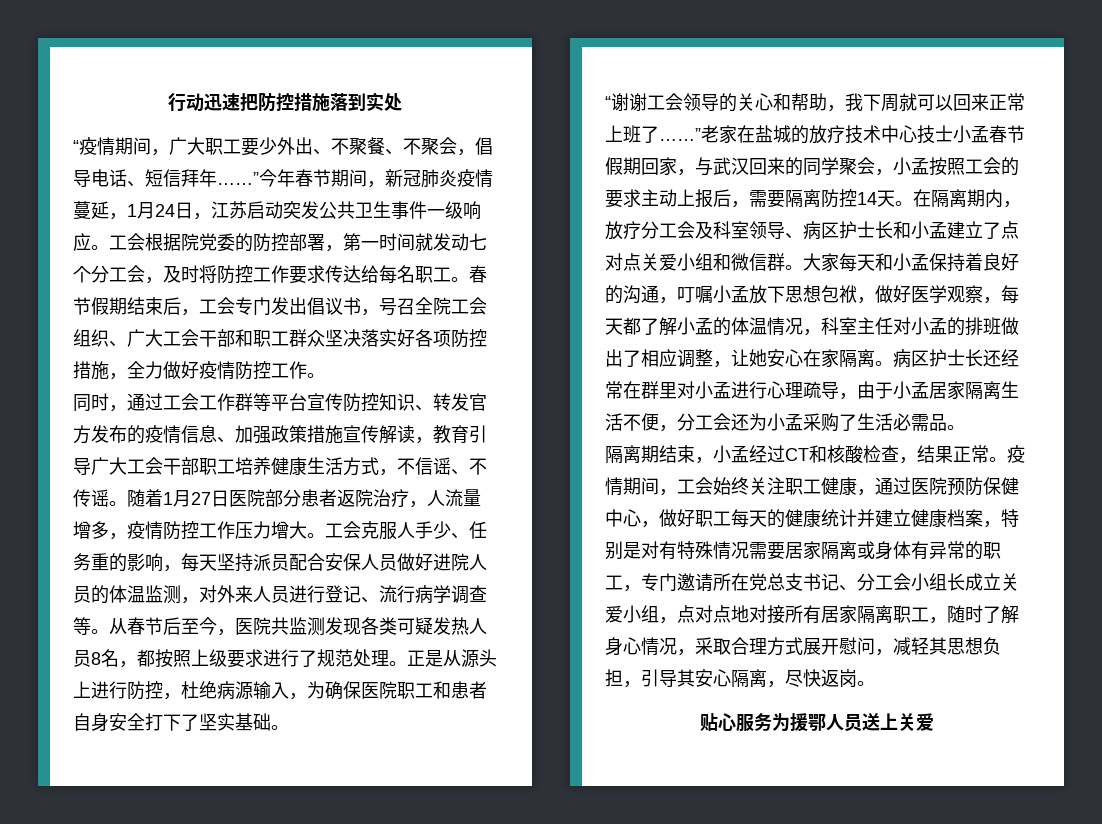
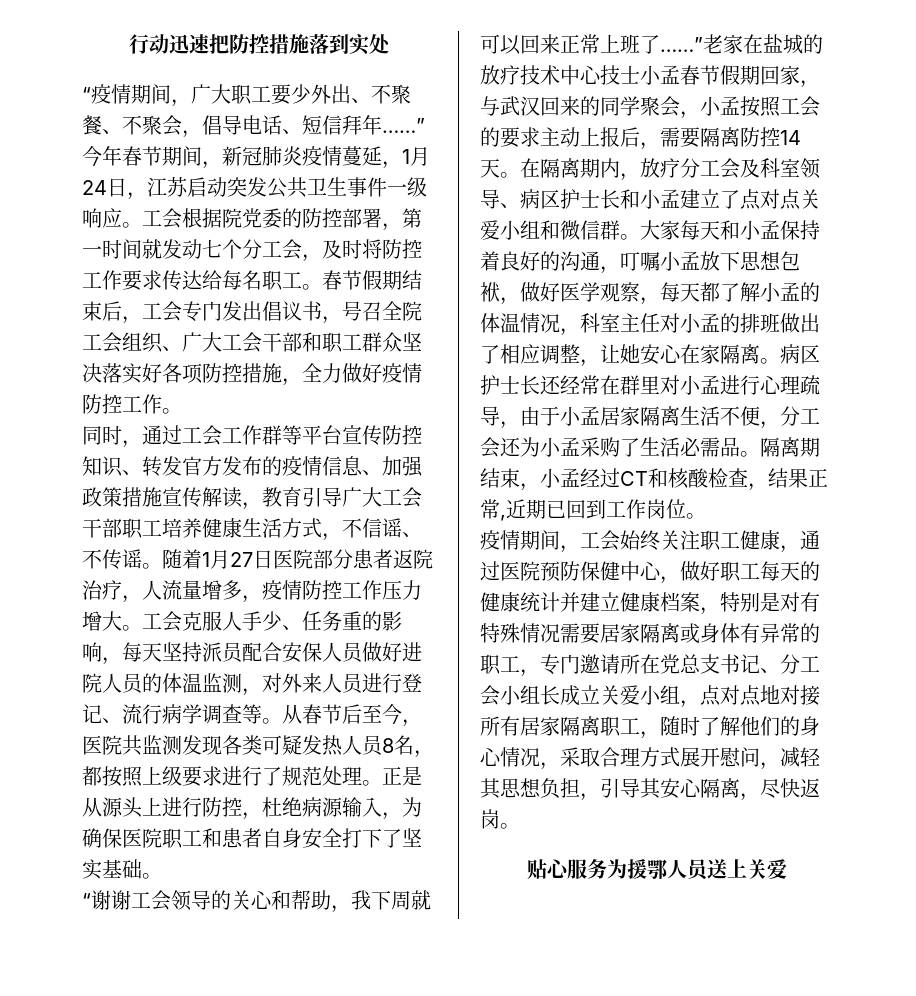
- 病区护士长还经常在群里对小孟进行心理疏导，由于小孟居家隔离生活不便，分工会还为小孟采购了生活必需品。
- 隔离期结束，小孟经过CT和核酸检查，结果正常。疫情期间，工会始终关注职工健康，通过医院预防保健中心，做好职工每天的健康统计并建立健康档案，特别是对有特殊情况需要居家隔离或身体有异常的职工，专门邀请所在党总支书记、分工会小组长成立关爱小组，点对点地对接所有居家隔离职工，随时了解身心情况，采取合理方式展开慰问，减轻其思想负担，引导其安心隔离，尽快返岗。
+ 病区护士长还经常在群里对小孟进行心理疏导，由于小孟居家隔离生活不便，分工会还为小孟采购了生活必需品。隔离期结束，小孟经过CT和核酸检查，结果正常,近期已回到工作岗位。
+ 疫情期间，工会始终关注职工健康，通过医院预防保健中心，做好职工每天的健康统计并建立健康档案，特别是对有特殊情况需要居家隔离或身体有异常的职工，专门邀请所在党总支书记、分工会小组长成立关爱小组，点对点地对接所有居家隔离职工，随时了解他们的身心情况，采取合理方式展开慰问，减轻其思想负担，引导其安心隔离，尽快返岗。

